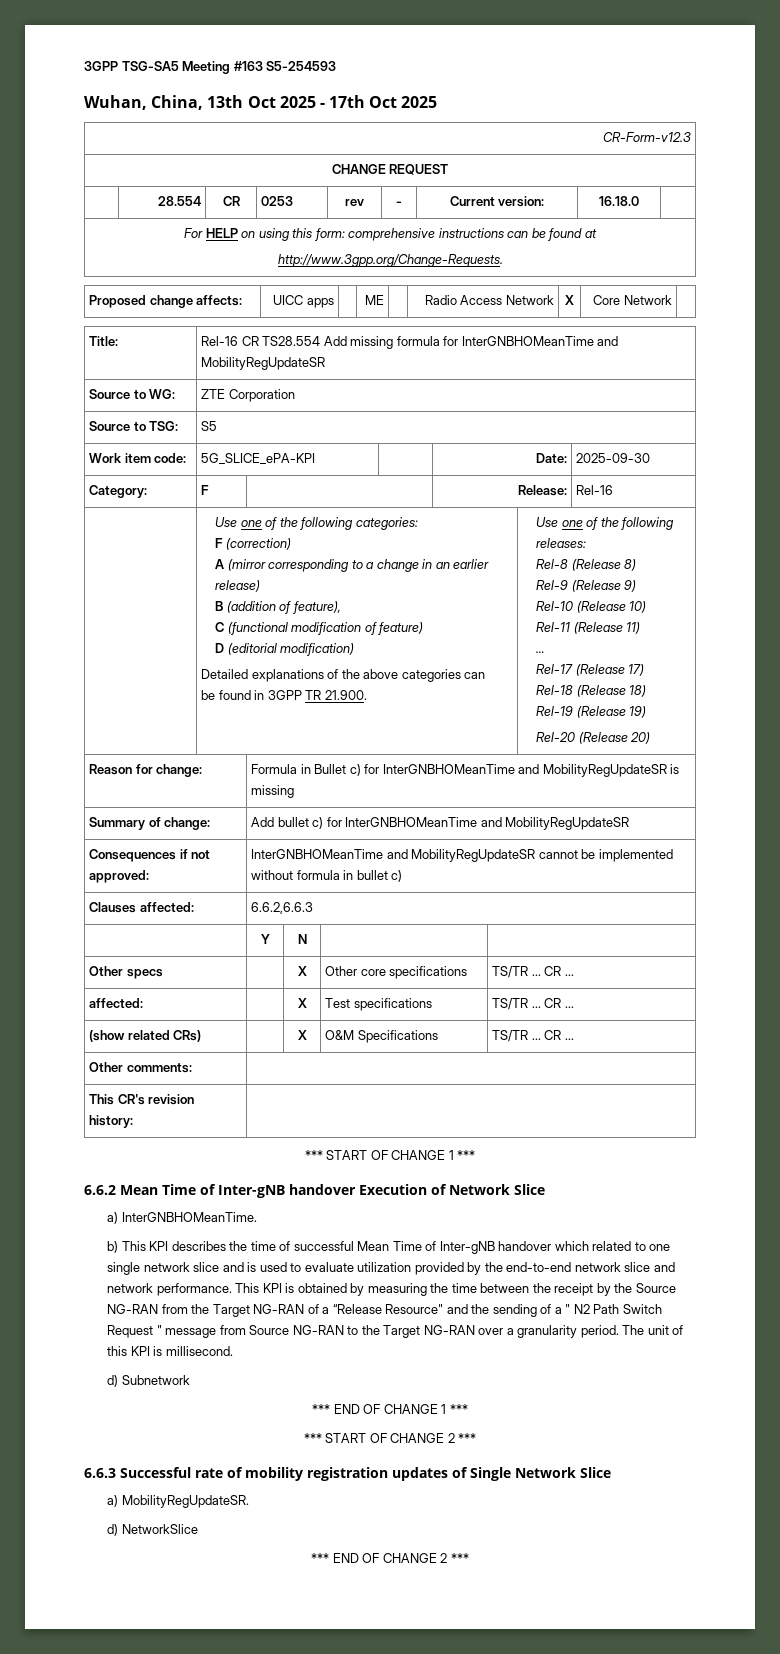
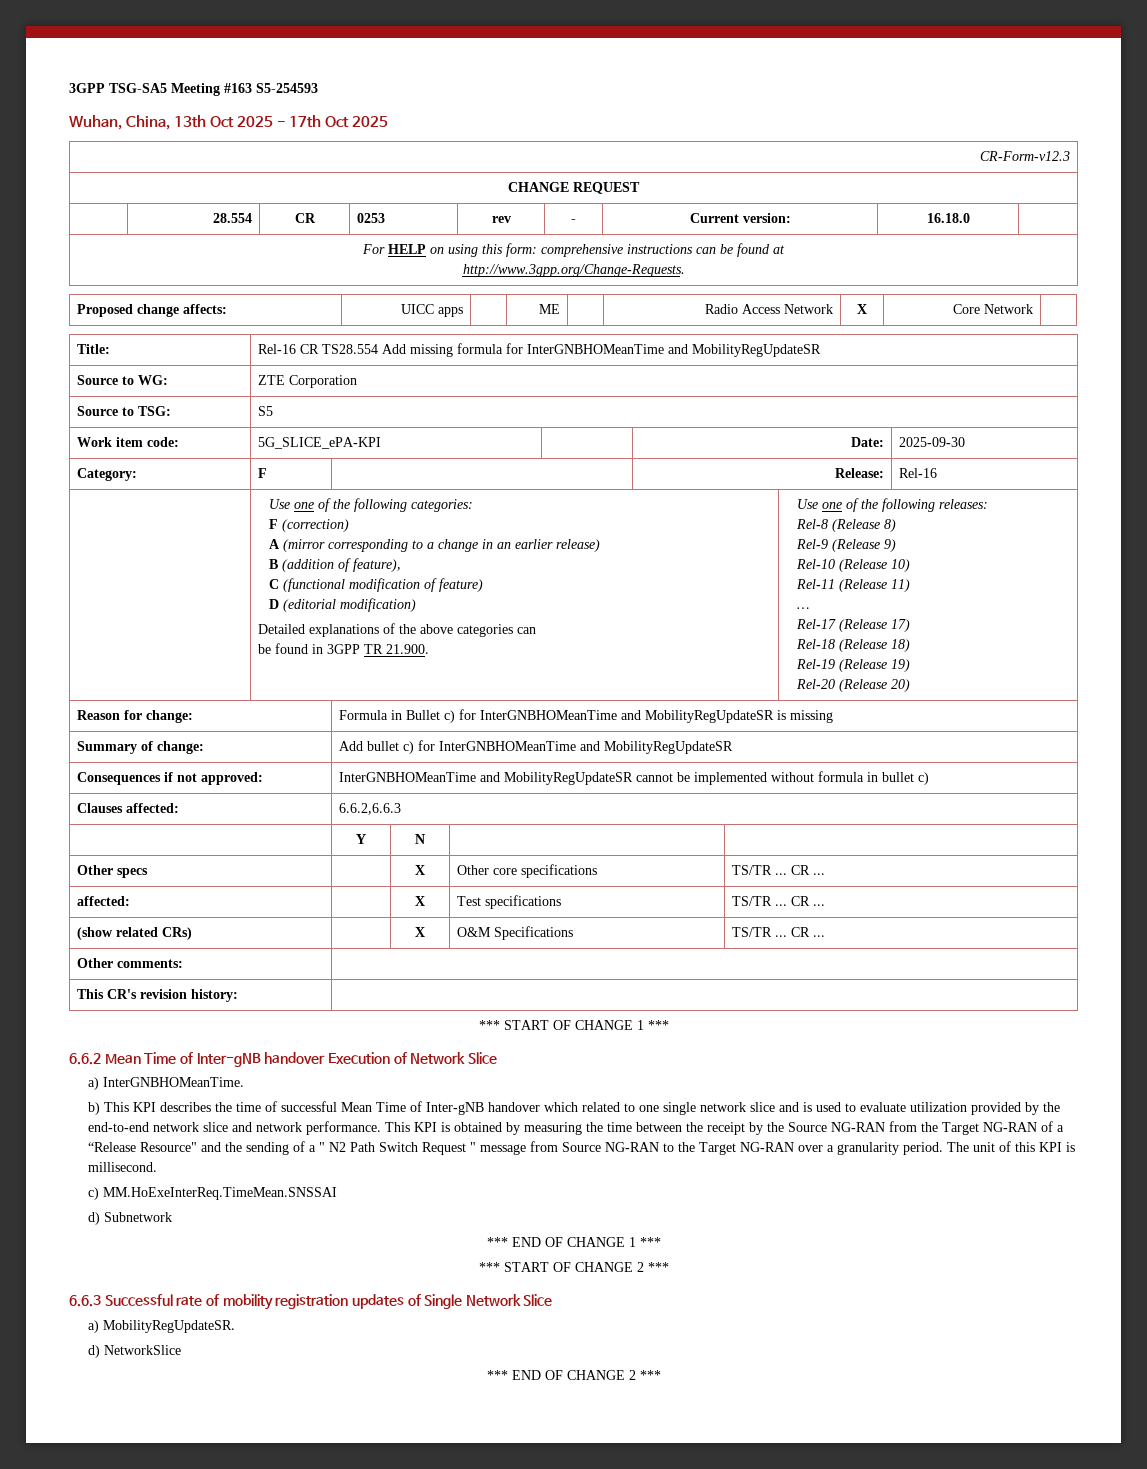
+ c) MM.HoExeInterReq.TimeMean.SNSSAI

